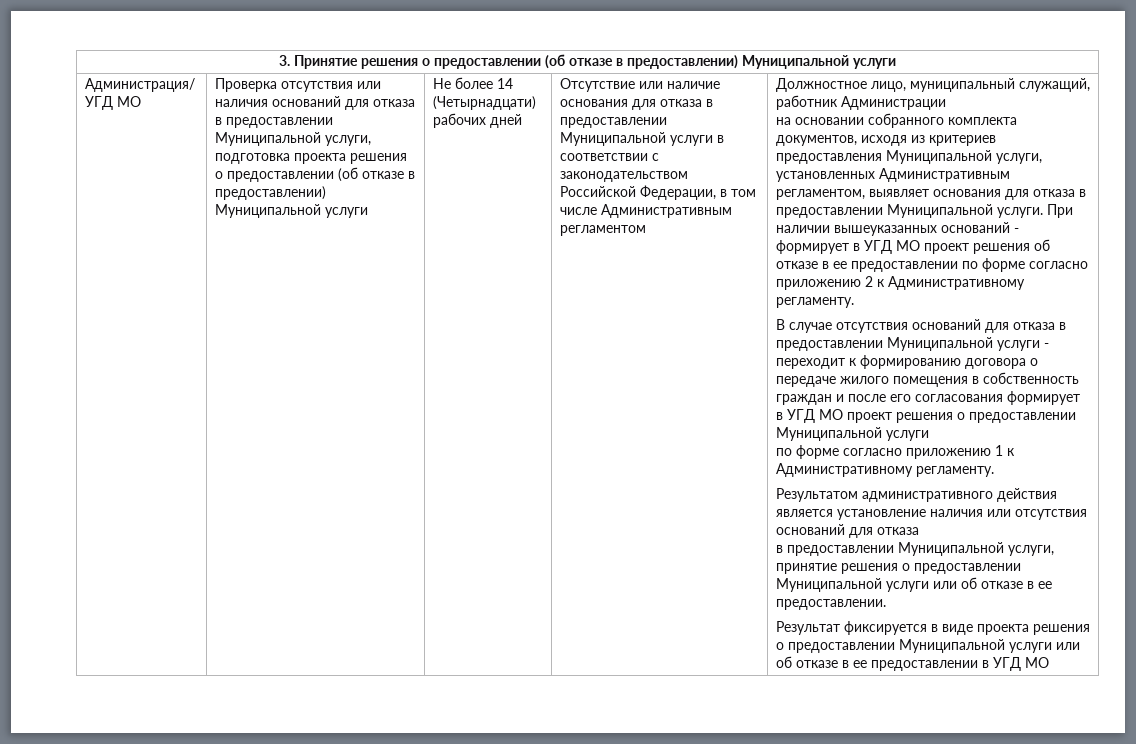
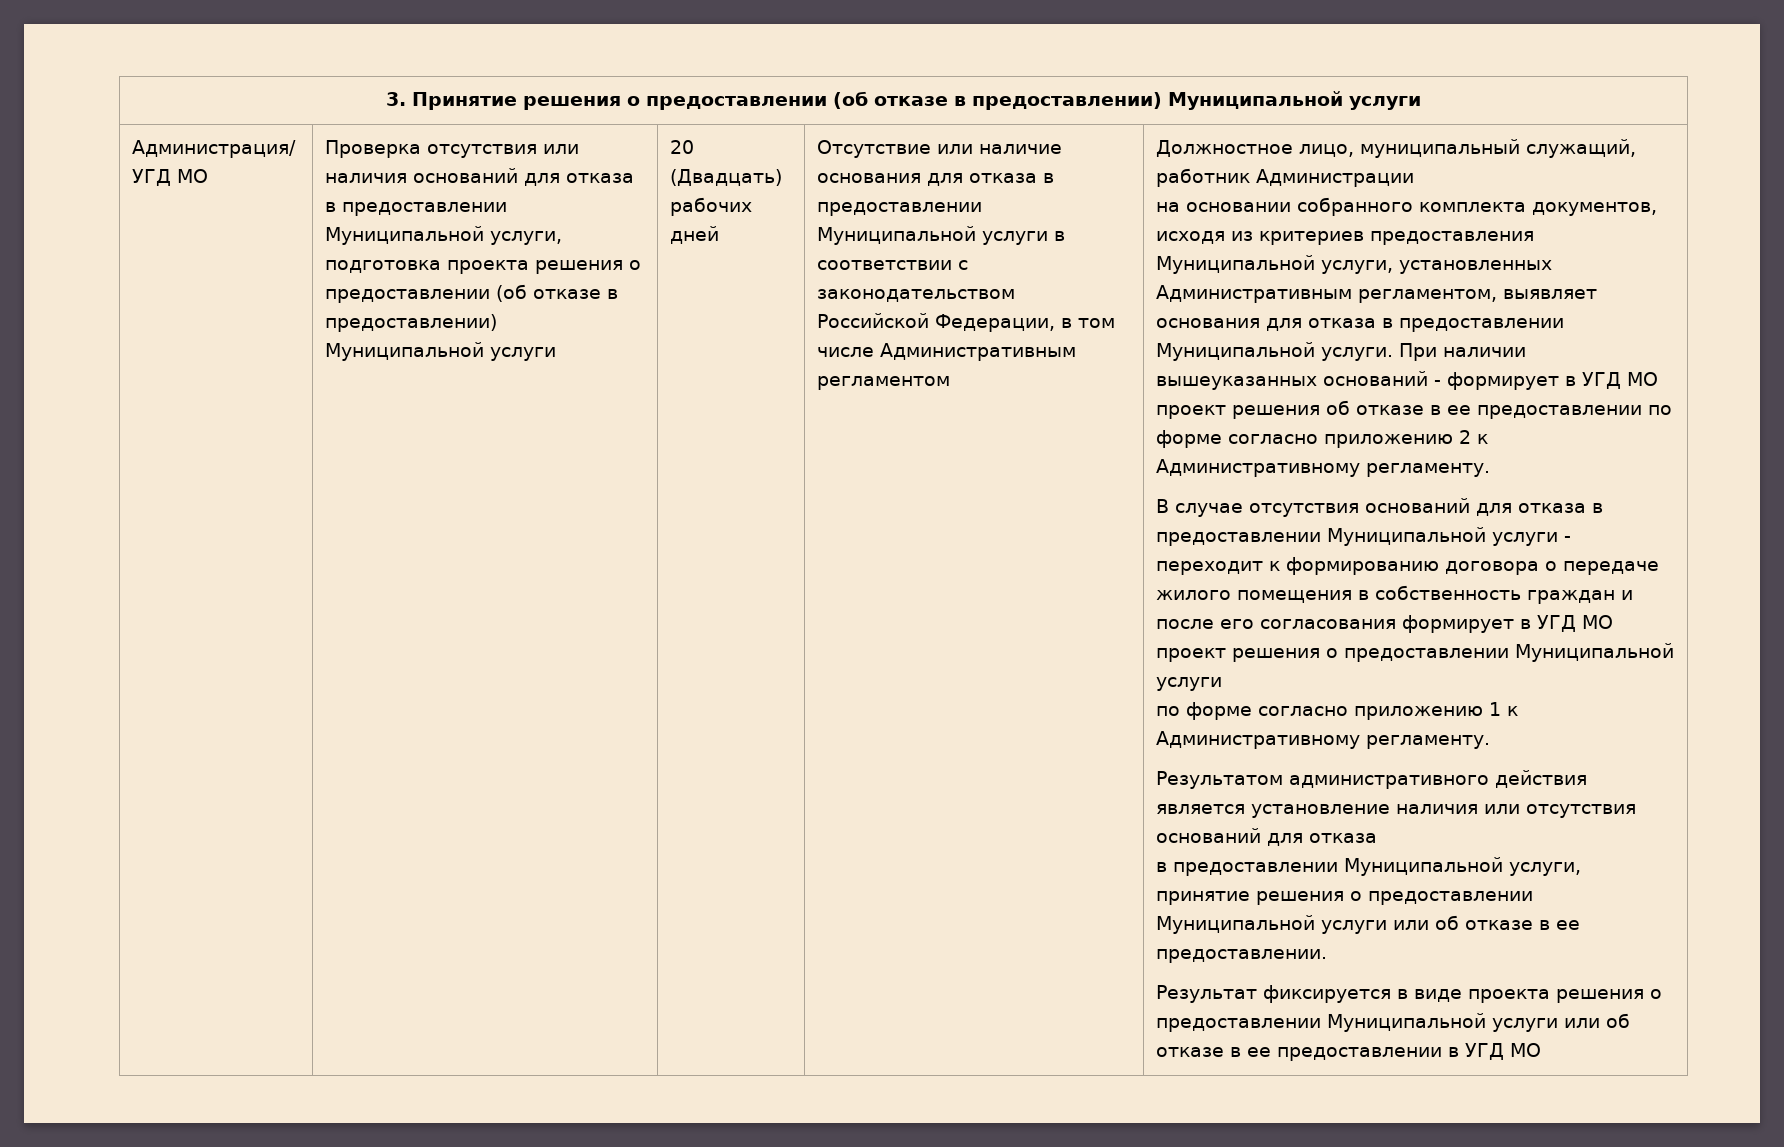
- Не более 14 (Четырнадцати) рабочих дней
+ 20 (Двадцать) рабочих дней

